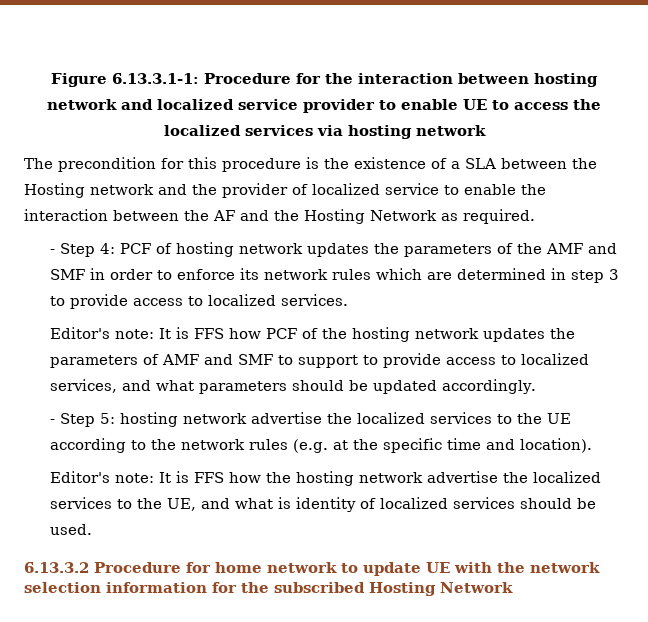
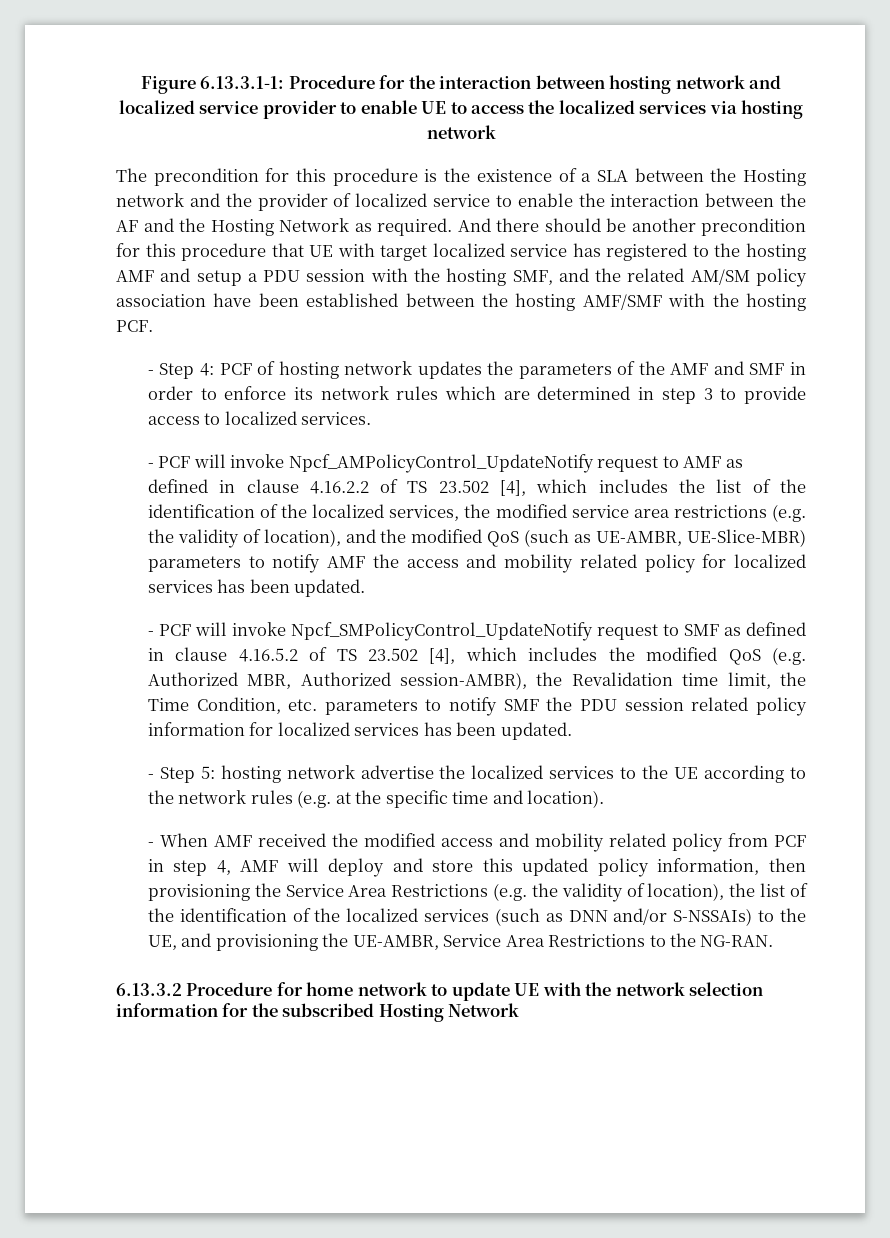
+ And there should be another precondition for this procedure that UE with target localized service has registered to the hosting AMF and setup a PDU session with the hosting SMF, and the related AM/SM policy association have been established between the hosting AMF/SMF with the hosting PCF.
- Editor's note: It is FFS how PCF of the hosting network updates the parameters of AMF and SMF to support to provide access to localized services, and what parameters should be updated accordingly.
+ - PCF will invoke Npcf_AMPolicyControl_UpdateNotify request to AMF as defined in clause 4.16.2.2 of TS 23.502 [4], which includes the list of the identification of the localized services, the modified service area restrictions (e.g. the validity of location), and the modified QoS (such as UE-AMBR, UE-Slice-MBR) parameters to notify AMF the access and mobility related policy for localized services has been updated.
+ - PCF will invoke Npcf_SMPolicyControl_UpdateNotify request to SMF as defined in clause 4.16.5.2 of TS 23.502 [4], which includes the modified QoS (e.g. Authorized MBR, Authorized session-AMBR), the Revalidation time limit, the Time Condition, etc. parameters to notify SMF the PDU session related policy information for localized services has been updated.
- Editor's note: It is FFS how the hosting network advertise the localized services to the UE, and what is identity of localized services should be used.
+ - When AMF received the modified access and mobility related policy from PCF in step 4, AMF will deploy and store this updated policy information, then provisioning the Service Area Restrictions (e.g. the validity of location), the list of the identification of the localized services (such as DNN and/or S-NSSAIs) to the UE, and provisioning the UE-AMBR, Service Area Restrictions to the NG-RAN.

